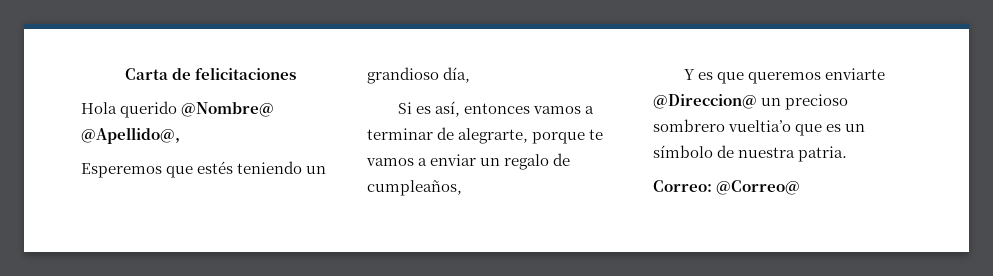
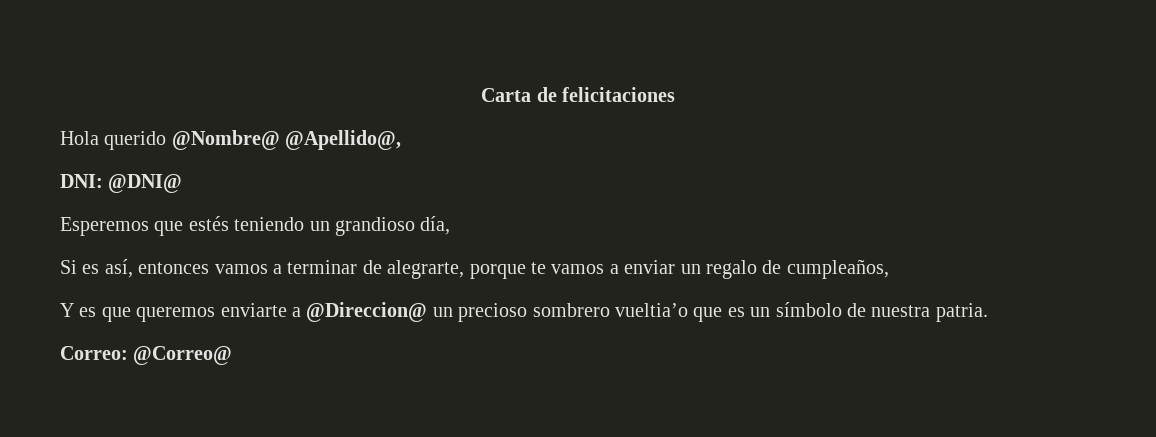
+ DNI: @DNI@
- Y es que queremos enviarte @Direccion@ un precioso sombrero vueltia’o que es un símbolo de nuestra patria.
+ Y es que queremos enviarte a @Direccion@ un precioso sombrero vueltia’o que es un símbolo de nuestra patria.

